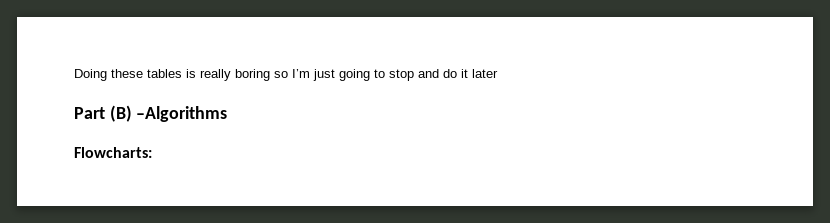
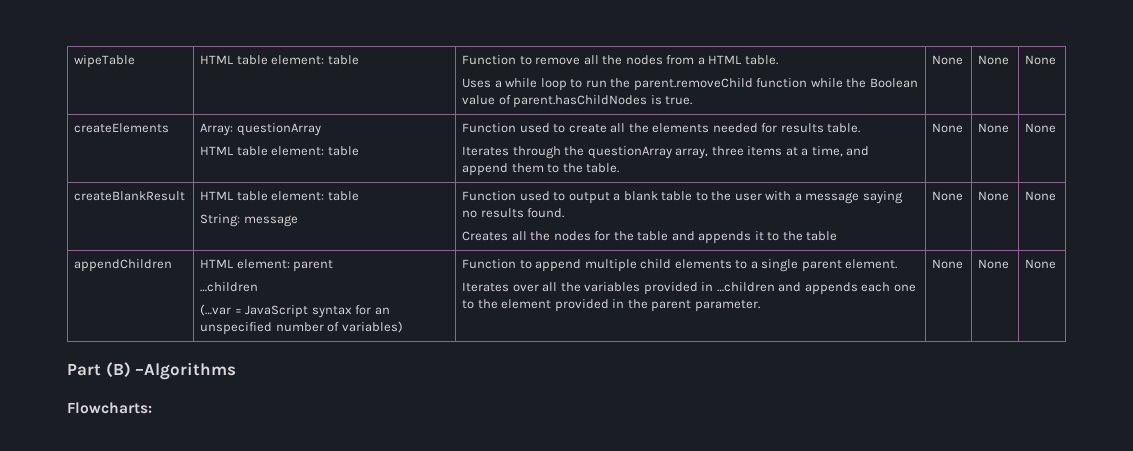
- Doing these tables is really boring so I’m just going to stop and do it later
+ wipeTable | HTML table element: table | Function to remove all the nodes from a HTML table.
+ Uses a while loop to run the parent.removeChild function while the Boolean value of parent.hasChildNodes is true. | None | None | None
+ createElements | Array: questionArray
+ HTML table element: table | Function used to create all the elements needed for results table.
+ Iterates through the questionArray array, three items at a time, and append them to the table. | None | None | None
+ createBlankResult | HTML table element: table
+ String: message | Function used to output a blank table to the user with a message saying no results found.
+ Creates all the nodes for the table and appends it to the table | None | None | None
+ appendChildren | HTML element: parent
+ …children
+ (…var = JavaScript syntax for an unspecified number of variables) | Function to append multiple child elements to a single parent element.
+ Iterates over all the variables provided in …children and appends each one to the element provided in the parent parameter. | None | None | None

